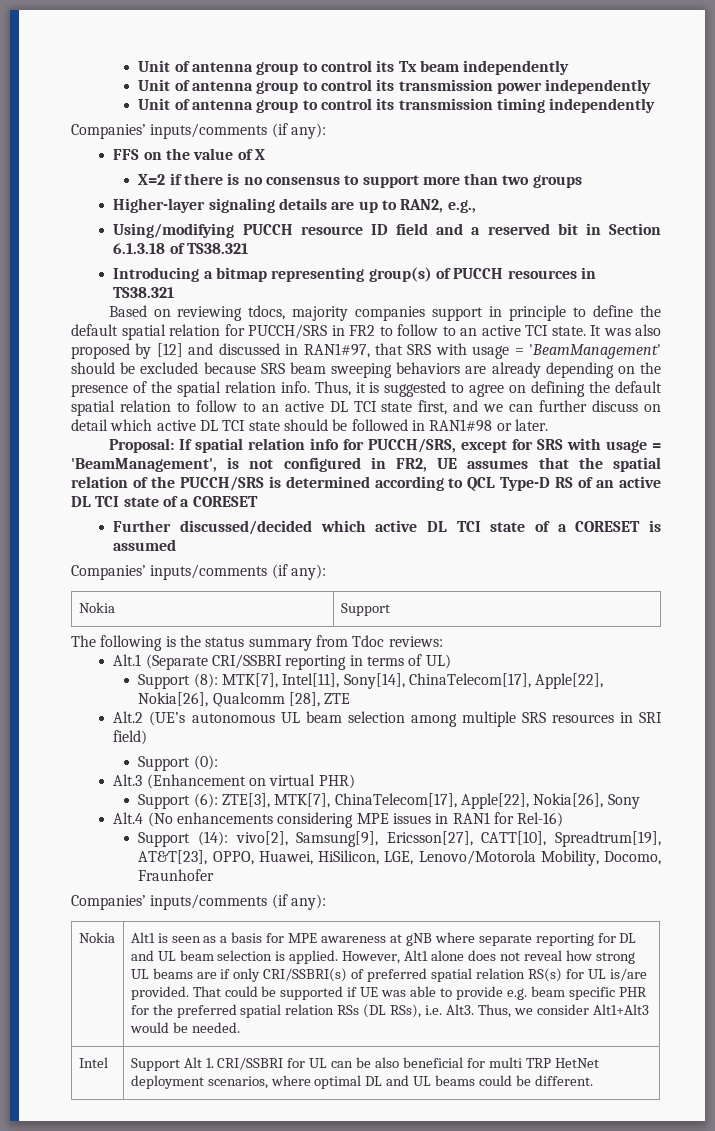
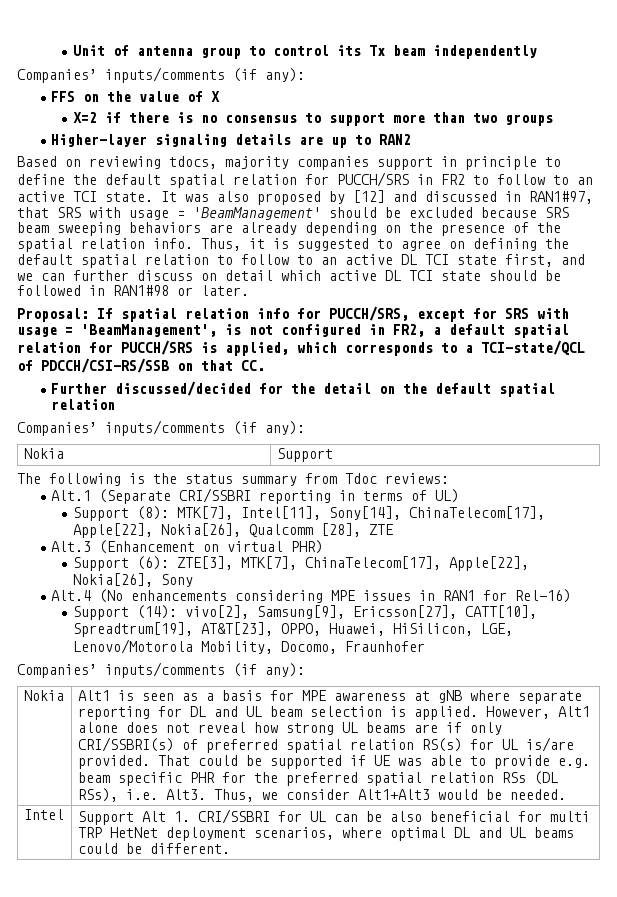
- Unit of antenna group to control its transmission power independently
- Unit of antenna group to control its transmission timing independently
- Higher-layer signaling details are up to RAN2, e.g.,
- Using/modifying PUCCH resource ID field and a reserved bit in Section 6.1.3.18 of TS38.321
- Introducing a bitmap representing group(s) of PUCCH resources in TS38.321
+ Higher-layer signaling details are up to RAN2
- Proposal: If spatial relation info for PUCCH/SRS, except for SRS with usage = 'BeamManagement', is not configured in FR2, UE assumes that the spatial relation of the PUCCH/SRS is determined according to QCL Type-D RS of an active DL TCI state of a CORESET
- Further discussed/decided which active DL TCI state of a CORESET is assumed
+ Proposal: If spatial relation info for PUCCH/SRS, except for SRS with usage = 'BeamManagement', is not configured in FR2, a default spatial relation for PUCCH/SRS is applied, which corresponds to a TCI-state/QCL of PDCCH/CSI-RS/SSB on that CC.
+ Further discussed/decided for the detail on the default spatial relation
- Alt.2 (UE’s autonomous UL beam selection among multiple SRS resources in SRI field)
- Support (0):

